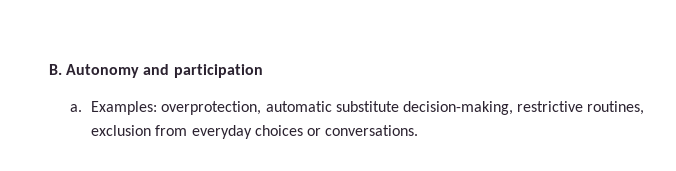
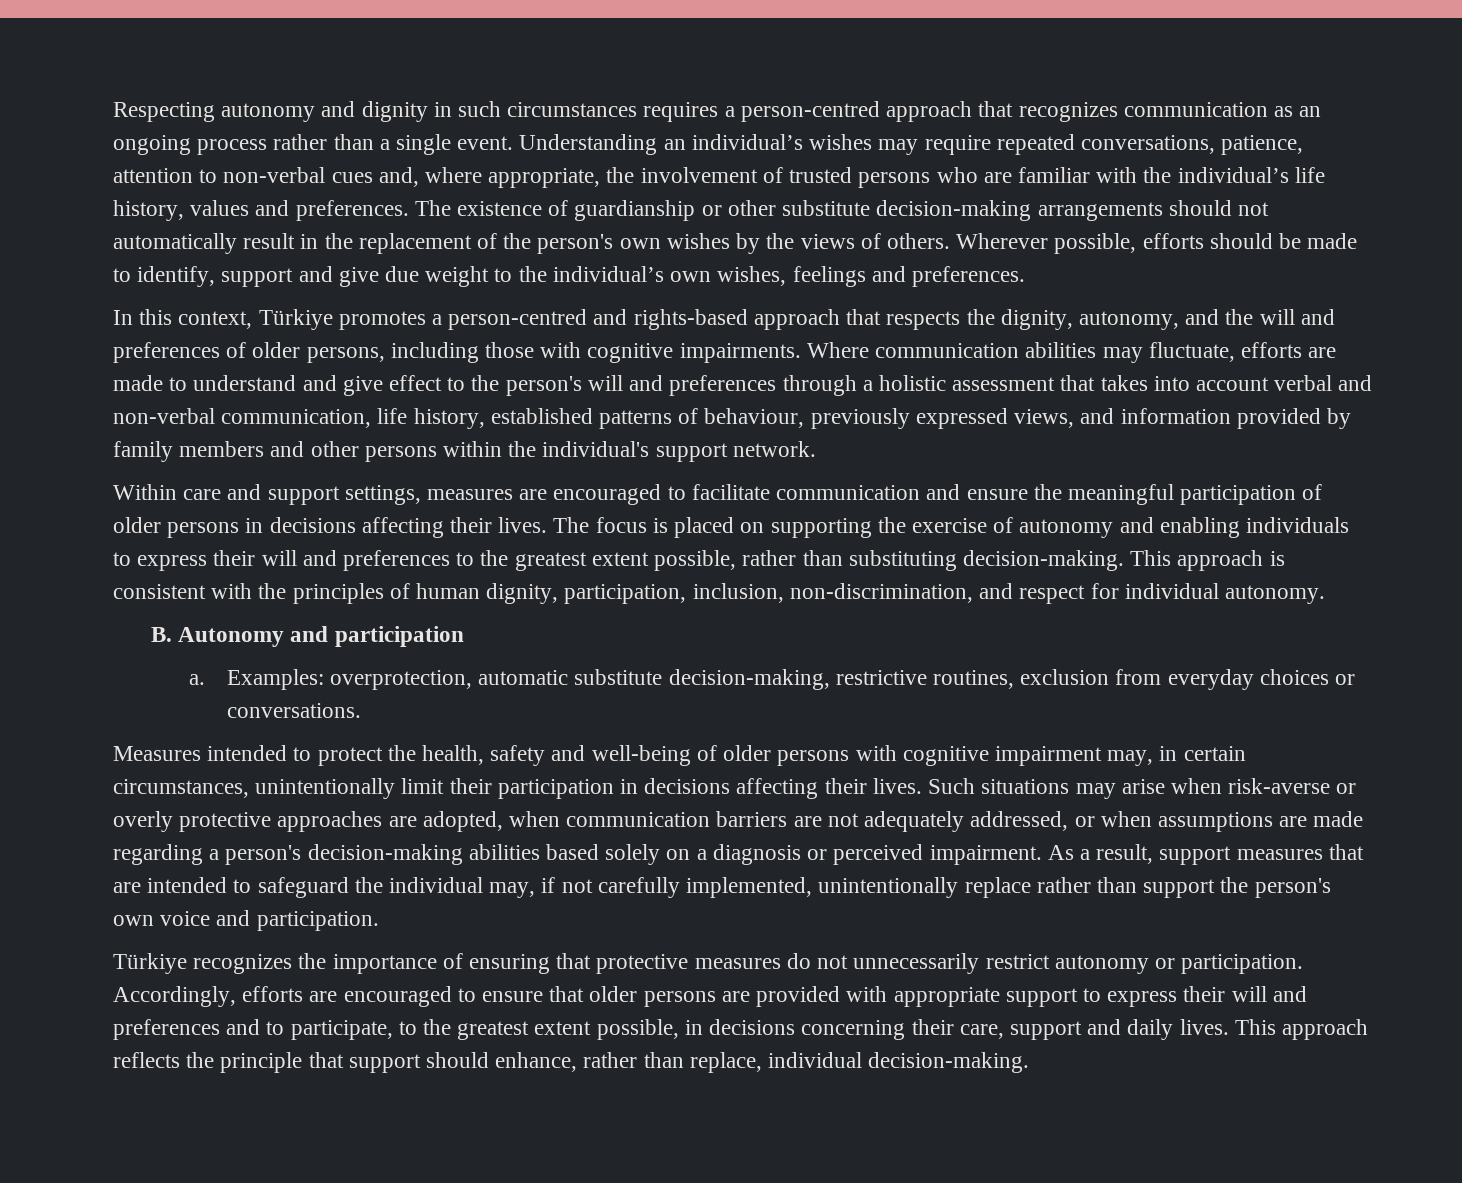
+ Respecting autonomy and dignity in such circumstances requires a person-centred approach that recognizes communication as an ongoing process rather than a single event. Understanding an individual’s wishes may require repeated conversations, patience, attention to non-verbal cues and, where appropriate, the involvement of trusted persons who are familiar with the individual’s life history, values and preferences. The existence of guardianship or other substitute decision-making arrangements should not automatically result in the replacement of the person's own wishes by the views of others. Wherever possible, efforts should be made to identify, support and give due weight to the individual’s own wishes, feelings and preferences.
+ In this context, Türkiye promotes a person-centred and rights-based approach that respects the dignity, autonomy, and the will and preferences of older persons, including those with cognitive impairments. Where communication abilities may fluctuate, efforts are made to understand and give effect to the person's will and preferences through a holistic assessment that takes into account verbal and non-verbal communication, life history, established patterns of behaviour, previously expressed views, and information provided by family members and other persons within the individual's support network.
+ Within care and support settings, measures are encouraged to facilitate communication and ensure the meaningful participation of older persons in decisions affecting their lives. The focus is placed on supporting the exercise of autonomy and enabling individuals to express their will and preferences to the greatest extent possible, rather than substituting decision-making. This approach is consistent with the principles of human dignity, participation, inclusion, non-discrimination, and respect for individual autonomy.
+ Measures intended to protect the health, safety and well-being of older persons with cognitive impairment may, in certain circumstances, unintentionally limit their participation in decisions affecting their lives. Such situations may arise when risk-averse or overly protective approaches are adopted, when communication barriers are not adequately addressed, or when assumptions are made regarding a person's decision-making abilities based solely on a diagnosis or perceived impairment. As a result, support measures that are intended to safeguard the individual may, if not carefully implemented, unintentionally replace rather than support the person's own voice and participation.
+ Türkiye recognizes the importance of ensuring that protective measures do not unnecessarily restrict autonomy or participation. Accordingly, efforts are encouraged to ensure that older persons are provided with appropriate support to express their will and preferences and to participate, to the greatest extent possible, in decisions concerning their care, support and daily lives. This approach reflects the principle that support should enhance, rather than replace, individual decision-making.

